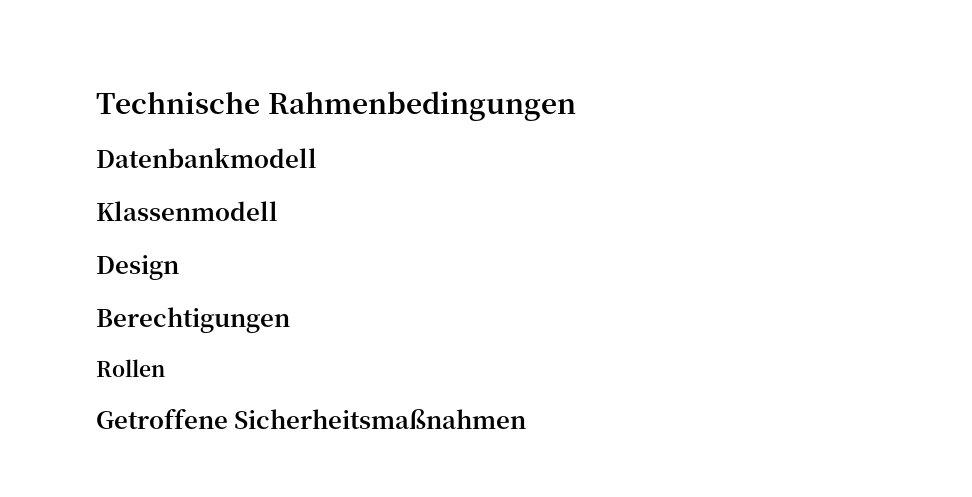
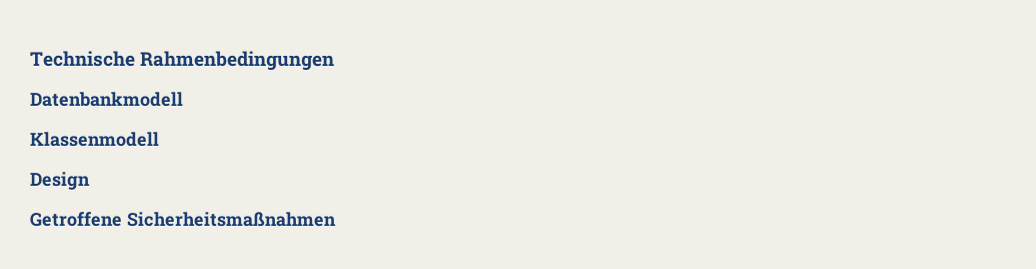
- Berechtigungen
- Rollen

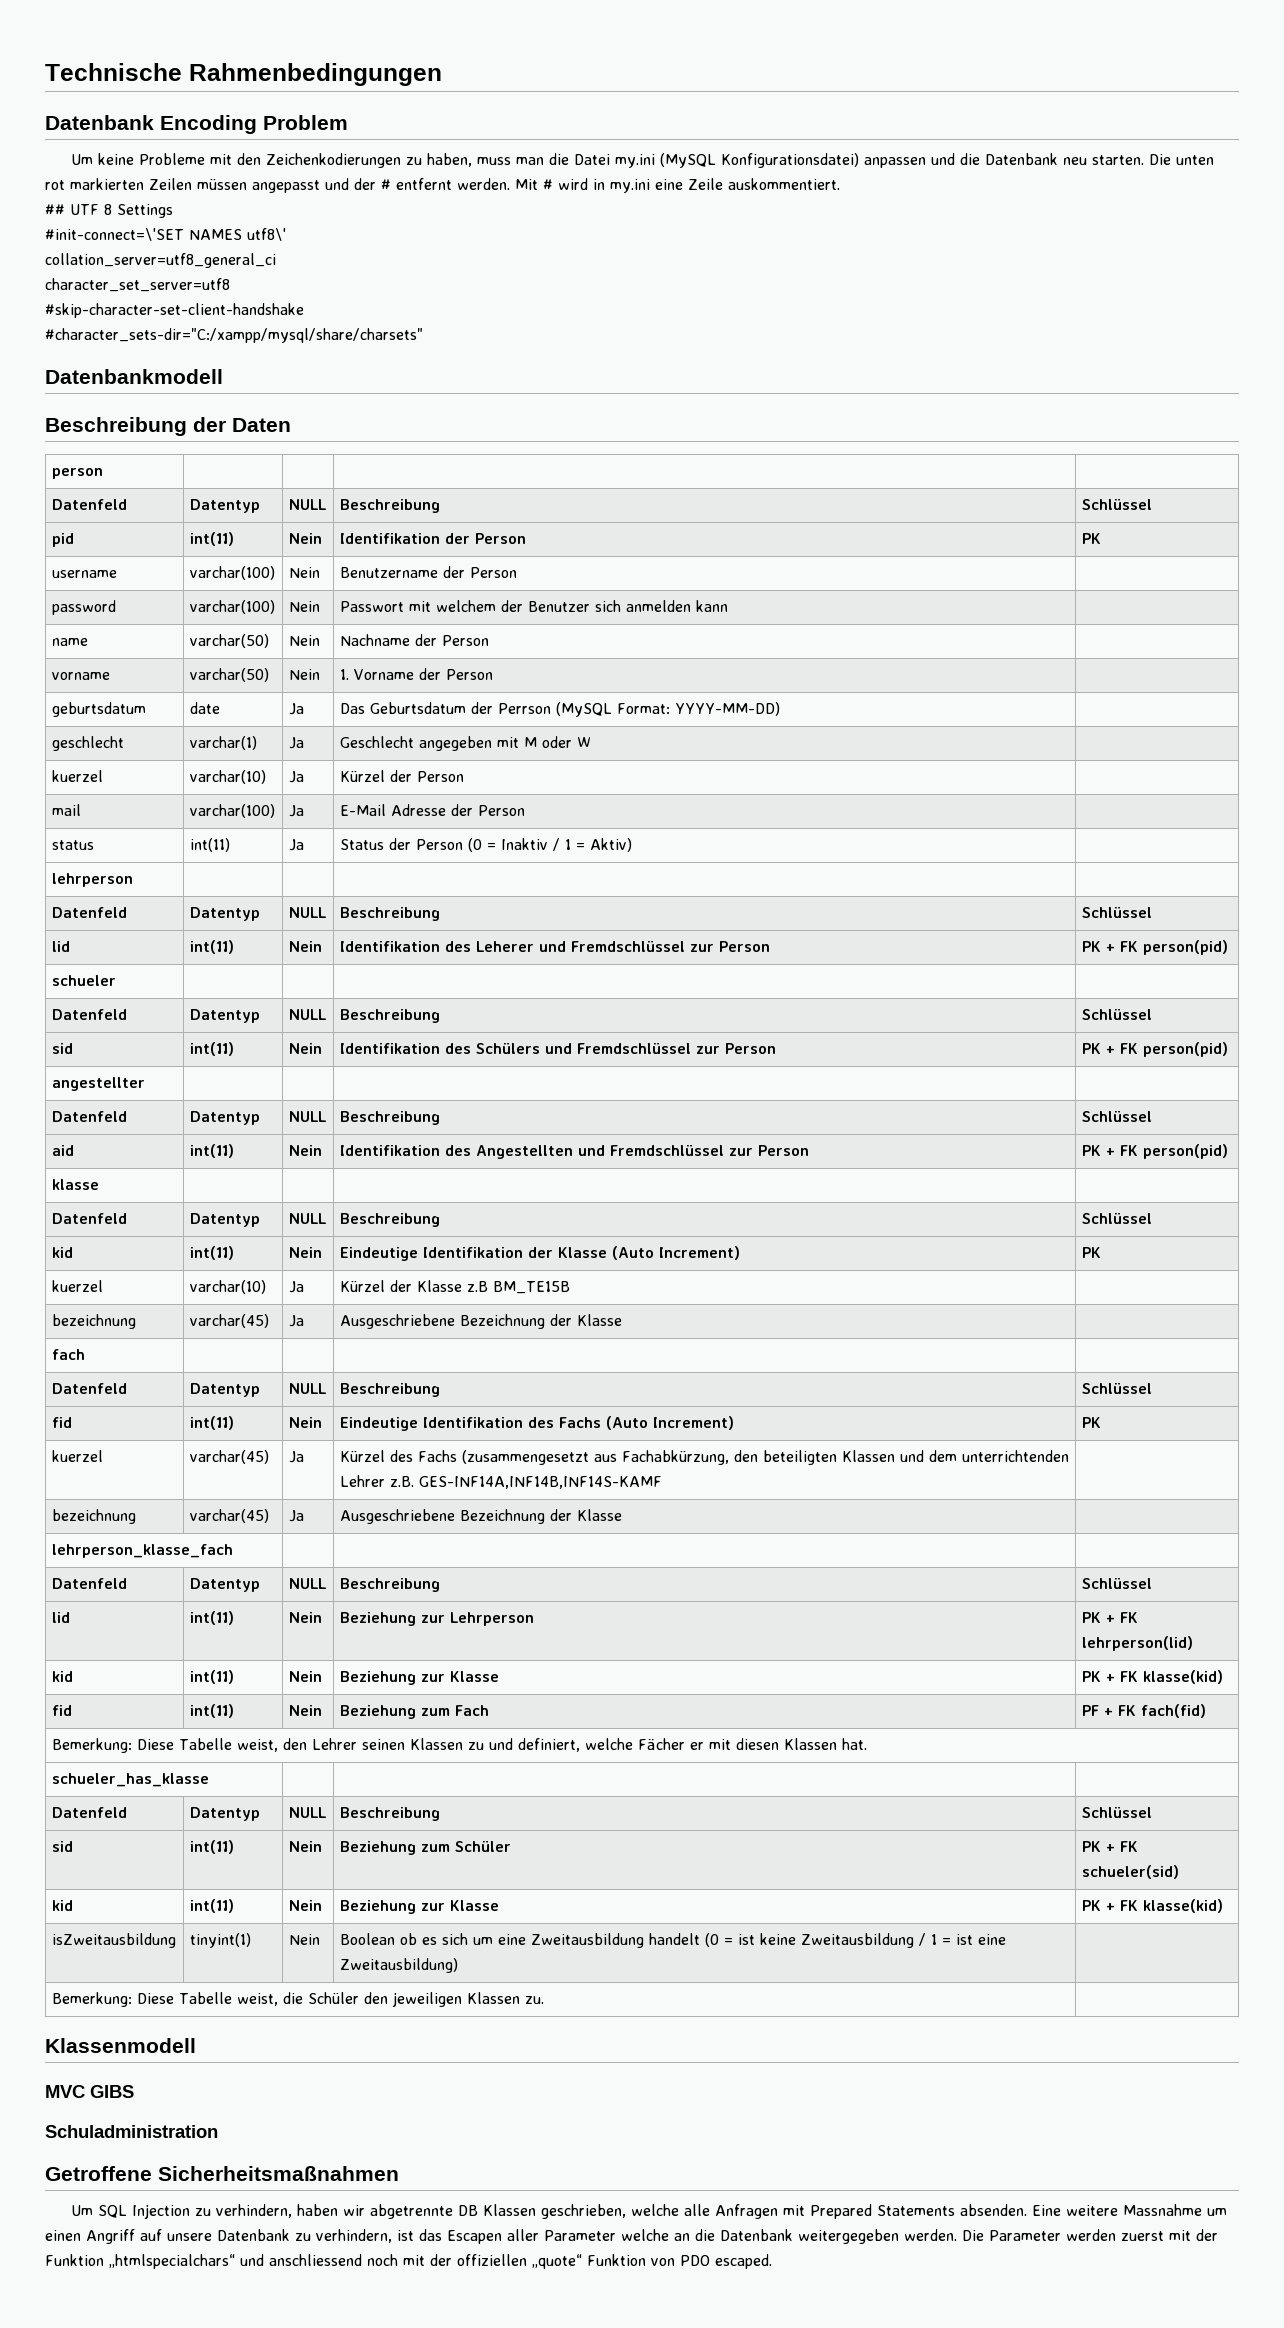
+ Datenbank Encoding Problem
+ Um keine Probleme mit den Zeichenkodierungen zu haben, muss man die Datei my.ini (MySQL Konfigurationsdatei) anpassen und die Datenbank neu starten. Die unten rot markierten Zeilen müssen angepasst und der # entfernt werden. Mit # wird in my.ini eine Zeile auskommentiert.
+ ## UTF 8 Settings
+ #init-connect=\'SET NAMES utf8\'
+ collation_server=utf8_general_ci
+ character_set_server=utf8
+ #skip-character-set-client-handshake
+ #character_sets-dir="C:/xampp/mysql/share/charsets"
  Datenbankmodell
+ Beschreibung der Daten
+ person | | | |
+ Datenfeld | Datentyp | NULL | Beschreibung | Schlüssel
+ pid | int(11) | Nein | Identifikation der Person | PK
+ username | varchar(100) | Nein | Benutzername der Person |
+ password | varchar(100) | Nein | Passwort mit welchem der Benutzer sich anmelden kann |
+ name | varchar(50) | Nein | Nachname der Person |
+ vorname | varchar(50) | Nein | 1. Vorname der Person |
+ geburtsdatum | date | Ja | Das Geburtsdatum der Perrson (MySQL Format: YYYY-MM-DD) |
+ geschlecht | varchar(1) | Ja | Geschlecht angegeben mit M oder W |
+ kuerzel | varchar(10) | Ja | Kürzel der Person |
+ mail | varchar(100) | Ja | E-Mail Adresse der Person |
+ status | int(11) | Ja | Status der Person (0 = Inaktiv / 1 = Aktiv) |
+ lehrperson | | | |
+ Datenfeld | Datentyp | NULL | Beschreibung | Schlüssel
+ lid | int(11) | Nein | Identifikation des Leherer und Fremdschlüssel zur Person | PK + FK person(pid)
+ schueler | | | |
+ Datenfeld | Datentyp | NULL | Beschreibung | Schlüssel
+ sid | int(11) | Nein | Identifikation des Schülers und Fremdschlüssel zur Person | PK + FK person(pid)
+ angestellter | | | |
+ Datenfeld | Datentyp | NULL | Beschreibung | Schlüssel
+ aid | int(11) | Nein | Identifikation des Angestellten und Fremdschlüssel zur Person | PK + FK person(pid)
+ klasse | | | |
+ Datenfeld | Datentyp | NULL | Beschreibung | Schlüssel
+ kid | int(11) | Nein | Eindeutige Identifikation der Klasse (Auto Increment) | PK
+ kuerzel | varchar(10) | Ja | Kürzel der Klasse z.B BM_TE15B |
+ bezeichnung | varchar(45) | Ja | Ausgeschriebene Bezeichnung der Klasse |
+ fach | | | |
+ Datenfeld | Datentyp | NULL | Beschreibung | Schlüssel
+ fid | int(11) | Nein | Eindeutige Identifikation des Fachs (Auto Increment) | PK
+ kuerzel | varchar(45) | Ja | Kürzel des Fachs (zusammengesetzt aus Fachabkürzung, den beteiligten Klassen und dem unterrichtenden Lehrer z.B. GES-INF14A,INF14B,INF14S-KAMF |
+ bezeichnung | varchar(45) | Ja | Ausgeschriebene Bezeichnung der Klasse |
+ lehrperson_klasse_fach | | |
+ Datenfeld | Datentyp | NULL | Beschreibung | Schlüssel
+ lid | int(11) | Nein | Beziehung zur Lehrperson | PK + FK lehrperson(lid)
+ kid | int(11) | Nein | Beziehung zur Klasse | PK + FK klasse(kid)
+ fid | int(11) | Nein | Beziehung zum Fach | PF + FK fach(fid)
+ Bemerkung: Diese Tabelle weist, den Lehrer seinen Klassen zu und definiert, welche Fächer er mit diesen Klassen hat.
+ schueler_has_klasse | | |
+ Datenfeld | Datentyp | NULL | Beschreibung | Schlüssel
+ sid | int(11) | Nein | Beziehung zum Schüler | PK + FK schueler(sid)
+ kid | int(11) | Nein | Beziehung zur Klasse | PK + FK klasse(kid)
+ isZweitausbildung | tinyint(1) | Nein | Boolean ob es sich um eine Zweitausbildung handelt (0 = ist keine Zweitausbildung / 1 = ist eine Zweitausbildung) |
+ Bemerkung: Diese Tabelle weist, die Schüler den jeweiligen Klassen zu. |
  Klassenmodell
- Design
+ MVC GIBS
+ Schuladministration
  Getroffene Sicherheitsmaßnahmen
+ Um SQL Injection zu verhindern, haben wir abgetrennte DB Klassen geschrieben, welche alle Anfragen mit Prepared Statements absenden. Eine weitere Massnahme um einen Angriff auf unsere Datenbank zu verhindern, ist das Escapen aller Parameter welche an die Datenbank weitergegeben werden. Die Parameter werden zuerst mit der Funktion „htmlspecialchars“ und anschliessend noch mit der offiziellen „quote“ Funktion von PDO escaped.

